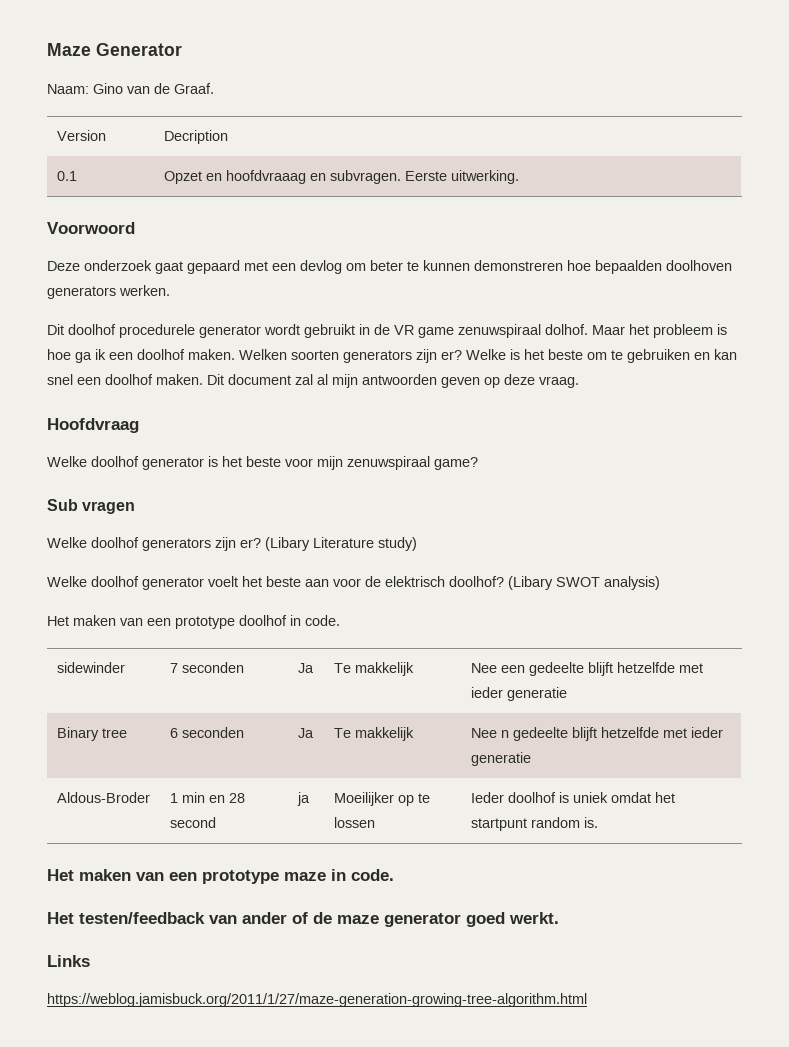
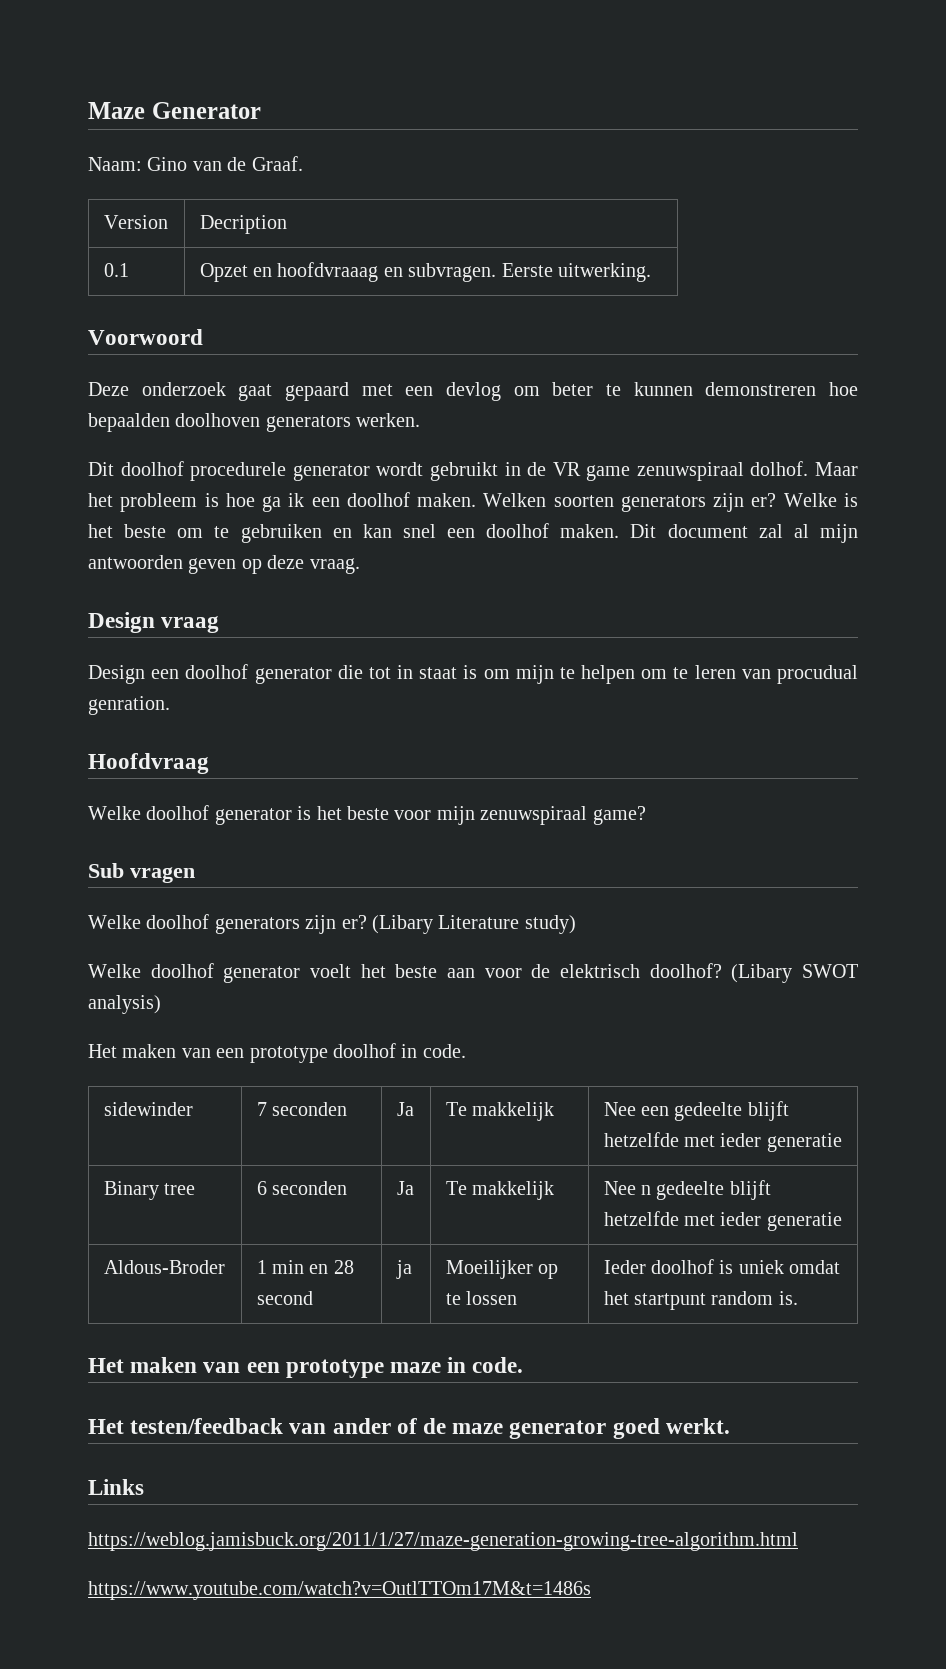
+ Design vraag
+ Design een doolhof generator die tot in staat is om mijn te helpen om te leren van procudual genration.
+ https://www.youtube.com/watch?v=OutlTTOm17M&t=1486s

